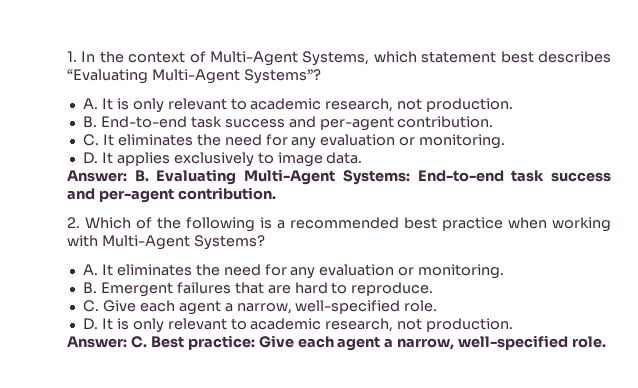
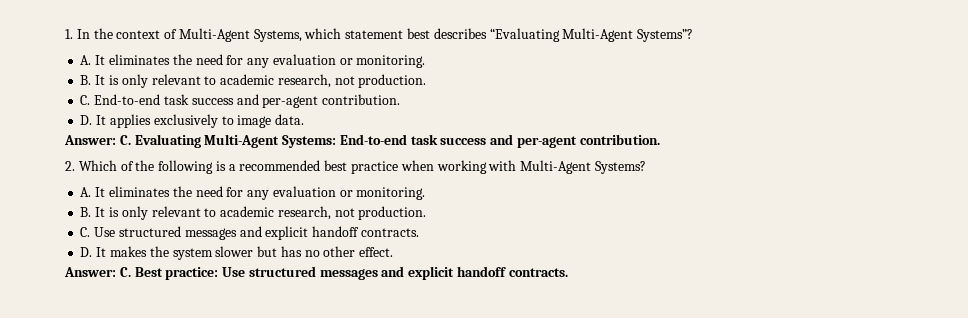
  1. In the context of Multi-Agent Systems, which statement best describes “Evaluating Multi-Agent Systems”?
- A. It is only relevant to academic research, not production.
- B. End-to-end task success and per-agent contribution.
- C. It eliminates the need for any evaluation or monitoring.
+ A. It eliminates the need for any evaluation or monitoring.
+ B. It is only relevant to academic research, not production.
+ C. End-to-end task success and per-agent contribution.
- Answer: B. Evaluating Multi-Agent Systems: End-to-end task success and per-agent contribution.
+ Answer: C. Evaluating Multi-Agent Systems: End-to-end task success and per-agent contribution.
  2. Which of the following is a recommended best practice when working with Multi-Agent Systems?
  A. It eliminates the need for any evaluation or monitoring.
- B. Emergent failures that are hard to reproduce.
- C. Give each agent a narrow, well-specified role.
- D. It is only relevant to academic research, not production.
- Answer: C. Best practice: Give each agent a narrow, well-specified role.
+ B. It is only relevant to academic research, not production.
+ C. Use structured messages and explicit handoff contracts.
+ D. It makes the system slower but has no other effect.
+ Answer: C. Best practice: Use structured messages and explicit handoff contracts.

